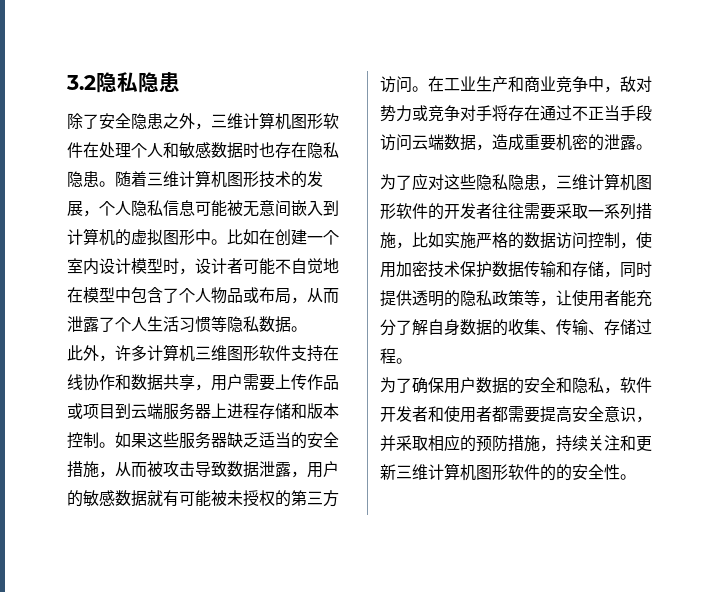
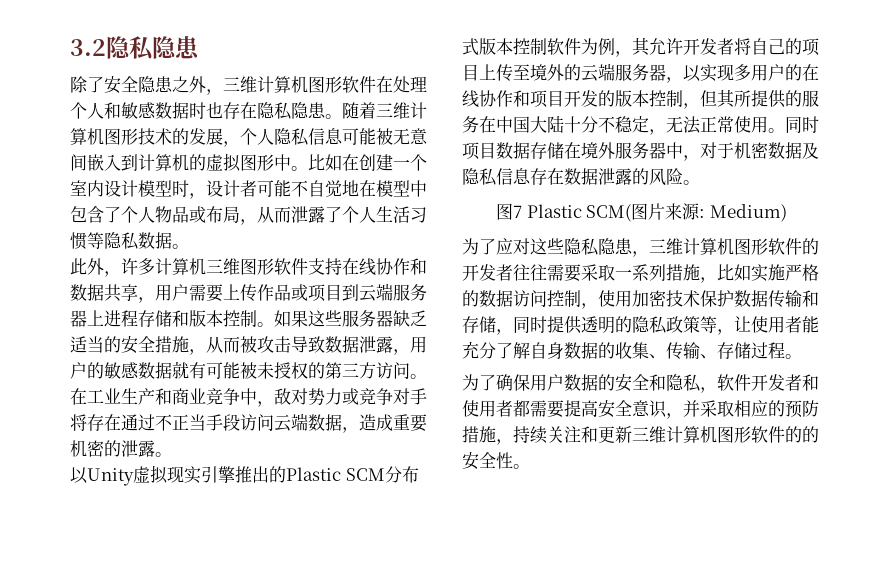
+ 以Unity虚拟现实引擎推出的Plastic SCM分布式版本控制软件为例，其允许开发者将自己的项目上传至境外的云端服务器，以实现多用户的在线协作和项目开发的版本控制，但其所提供的服务在中国大陆十分不稳定，无法正常使用。同时项目数据存储在境外服务器中，对于机密数据及隐私信息存在数据泄露的风险。
+ 图7 Plastic SCM(图片来源: Medium)

